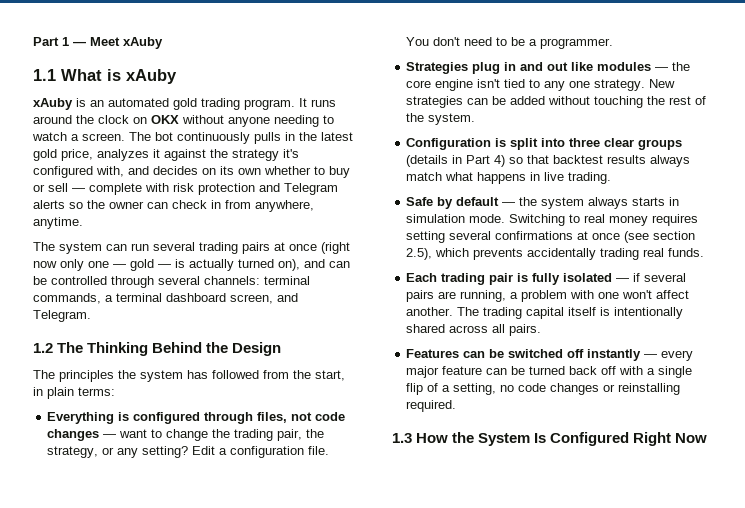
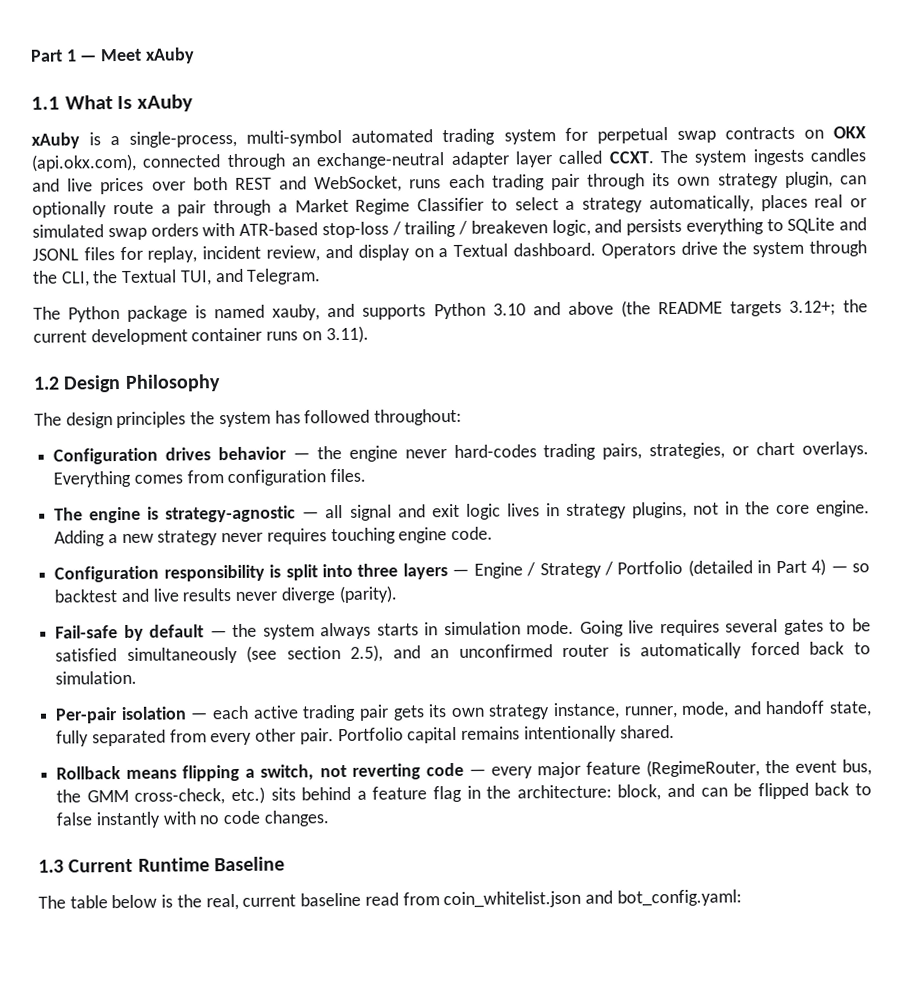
- 1.1 What is xAuby
+ 1.1 What Is xAuby
- xAuby is an automated gold trading program. It runs around the clock on OKX without anyone needing to watch a screen. The bot continuously pulls in the latest gold price, analyzes it against the strategy it's configured with, and decides on its own whether to buy or sell — complete with risk protection and Telegram alerts so the owner can check in from anywhere, anytime.
- The system can run several trading pairs at once (right now only one — gold — is actually turned on), and can be controlled through several channels: terminal commands, a terminal dashboard screen, and Telegram.
- 1.2 The Thinking Behind the Design
- The principles the system has followed from the start, in plain terms:
- Everything is configured through files, not code changes — want to change the trading pair, the strategy, or any setting? Edit a configuration file. You don't need to be a programmer.
- Strategies plug in and out like modules — the core engine isn't tied to any one strategy. New strategies can be added without touching the rest of the system.
- Configuration is split into three clear groups (details in Part 4) so that backtest results always match what happens in live trading.
- Safe by default — the system always starts in simulation mode.
+ xAuby is a single-process, multi-symbol automated trading system for perpetual swap contracts on OKX (api.okx.com), connected through an exchange-neutral adapter layer called CCXT. The system ingests candles and live prices over both REST and WebSocket, runs each trading pair through its own strategy plugin, can optionally route a pair through a Market Regime Classifier to select a strategy automatically, places real or simulated swap orders with ATR-based stop-loss / trailing / breakeven logic, and persists everything to SQLite and JSONL files for replay, incident review, and display on a Textual dashboard. Operators drive the system through the CLI, the Textual TUI, and Telegram.
+ The Python package is named xauby, and supports Python 3.10 and above (the README targets 3.12+; the current development container runs on 3.11).
+ 1.2 Design Philosophy
+ The design principles the system has followed throughout:
+ Configuration drives behavior — the engine never hard-codes trading pairs, strategies, or chart overlays. Everything comes from configuration files.
+ The engine is strategy-agnostic — all signal and exit logic lives in strategy plugins, not in the core engine. Adding a new strategy never requires touching engine code.
+ Configuration responsibility is split into three layers — Engine / Strategy / Portfolio (detailed in Part 4) — so backtest and live results never diverge (parity).
+ Fail-safe by default — the system always starts in simulation mode.
- Switching to real money requires setting several confirmations at once (see section 2.5), which prevents accidentally trading real funds.
- Each trading pair is fully isolated — if several pairs are running, a problem with one won't affect another. The trading capital itself is intentionally shared across all pairs.
- Features can be switched off instantly — every major feature can be turned back off with a single flip of a setting, no code changes or reinstalling required.
- 1.3 How the System Is Configured Right Now
+ Going live requires several gates to be satisfied simultaneously (see section 2.5), and an unconfirmed router is automatically forced back to simulation.
+ Per-pair isolation — each active trading pair gets its own strategy instance, runner, mode, and handoff state, fully separated from every other pair. Portfolio capital remains intentionally shared.
+ Rollback means flipping a switch, not reverting code — every major feature (RegimeRouter, the event bus, the GMM cross-check, etc.) sits behind a feature flag in the architecture: block, and can be flipped back to false instantly with no code changes.
+ 1.3 Current Runtime Baseline
+ The table below is the real, current baseline read from coin_whitelist.json and bot_config.yaml:

